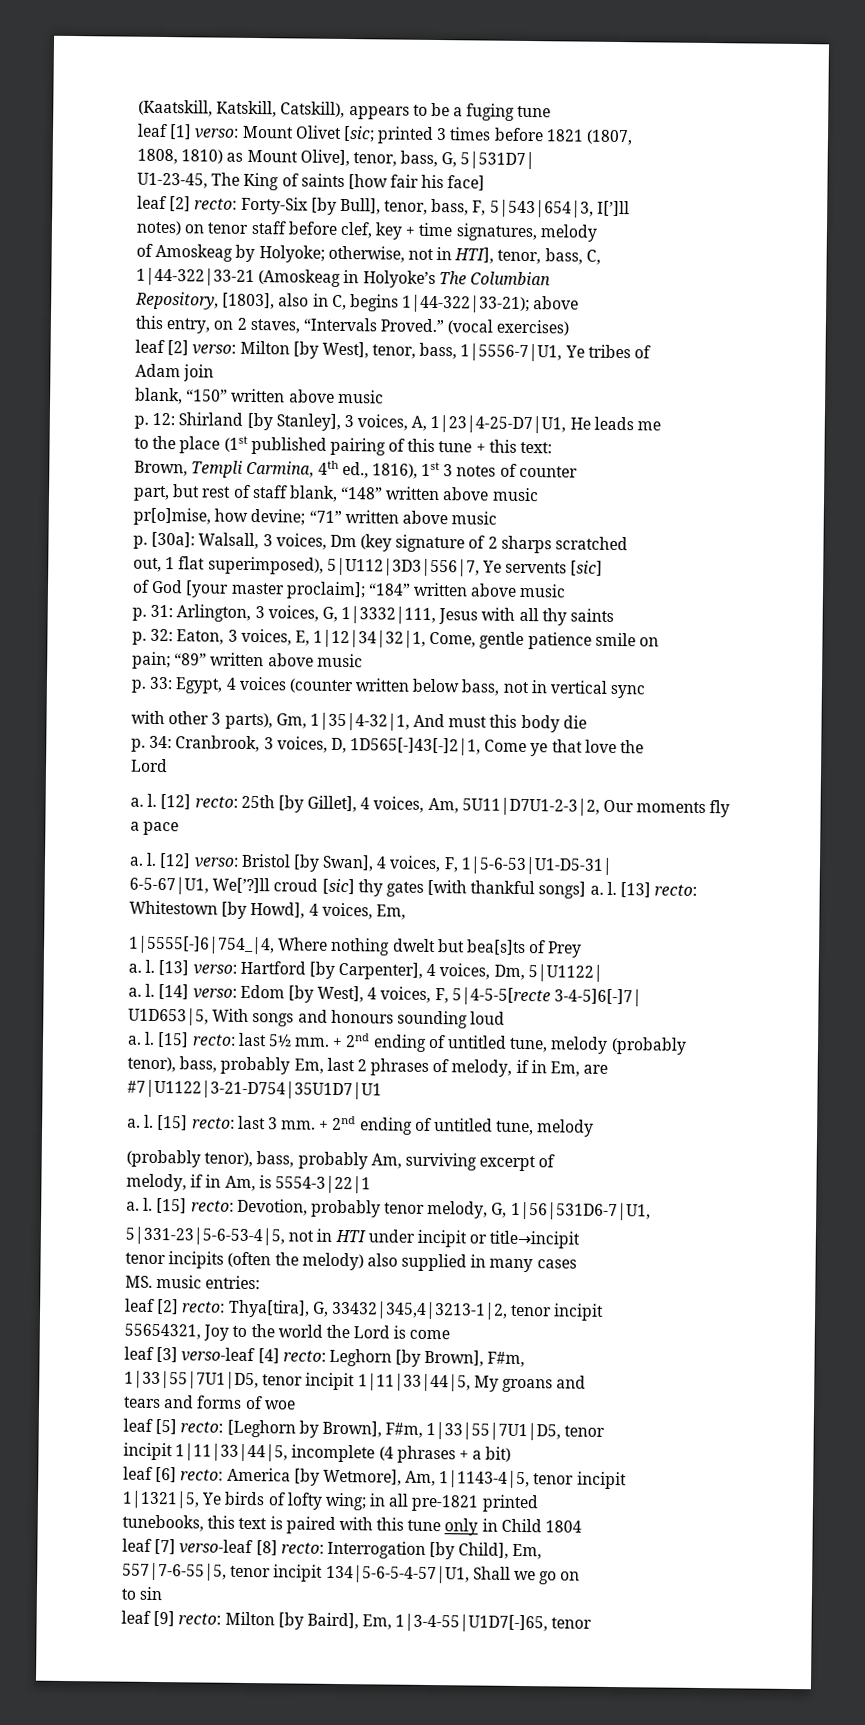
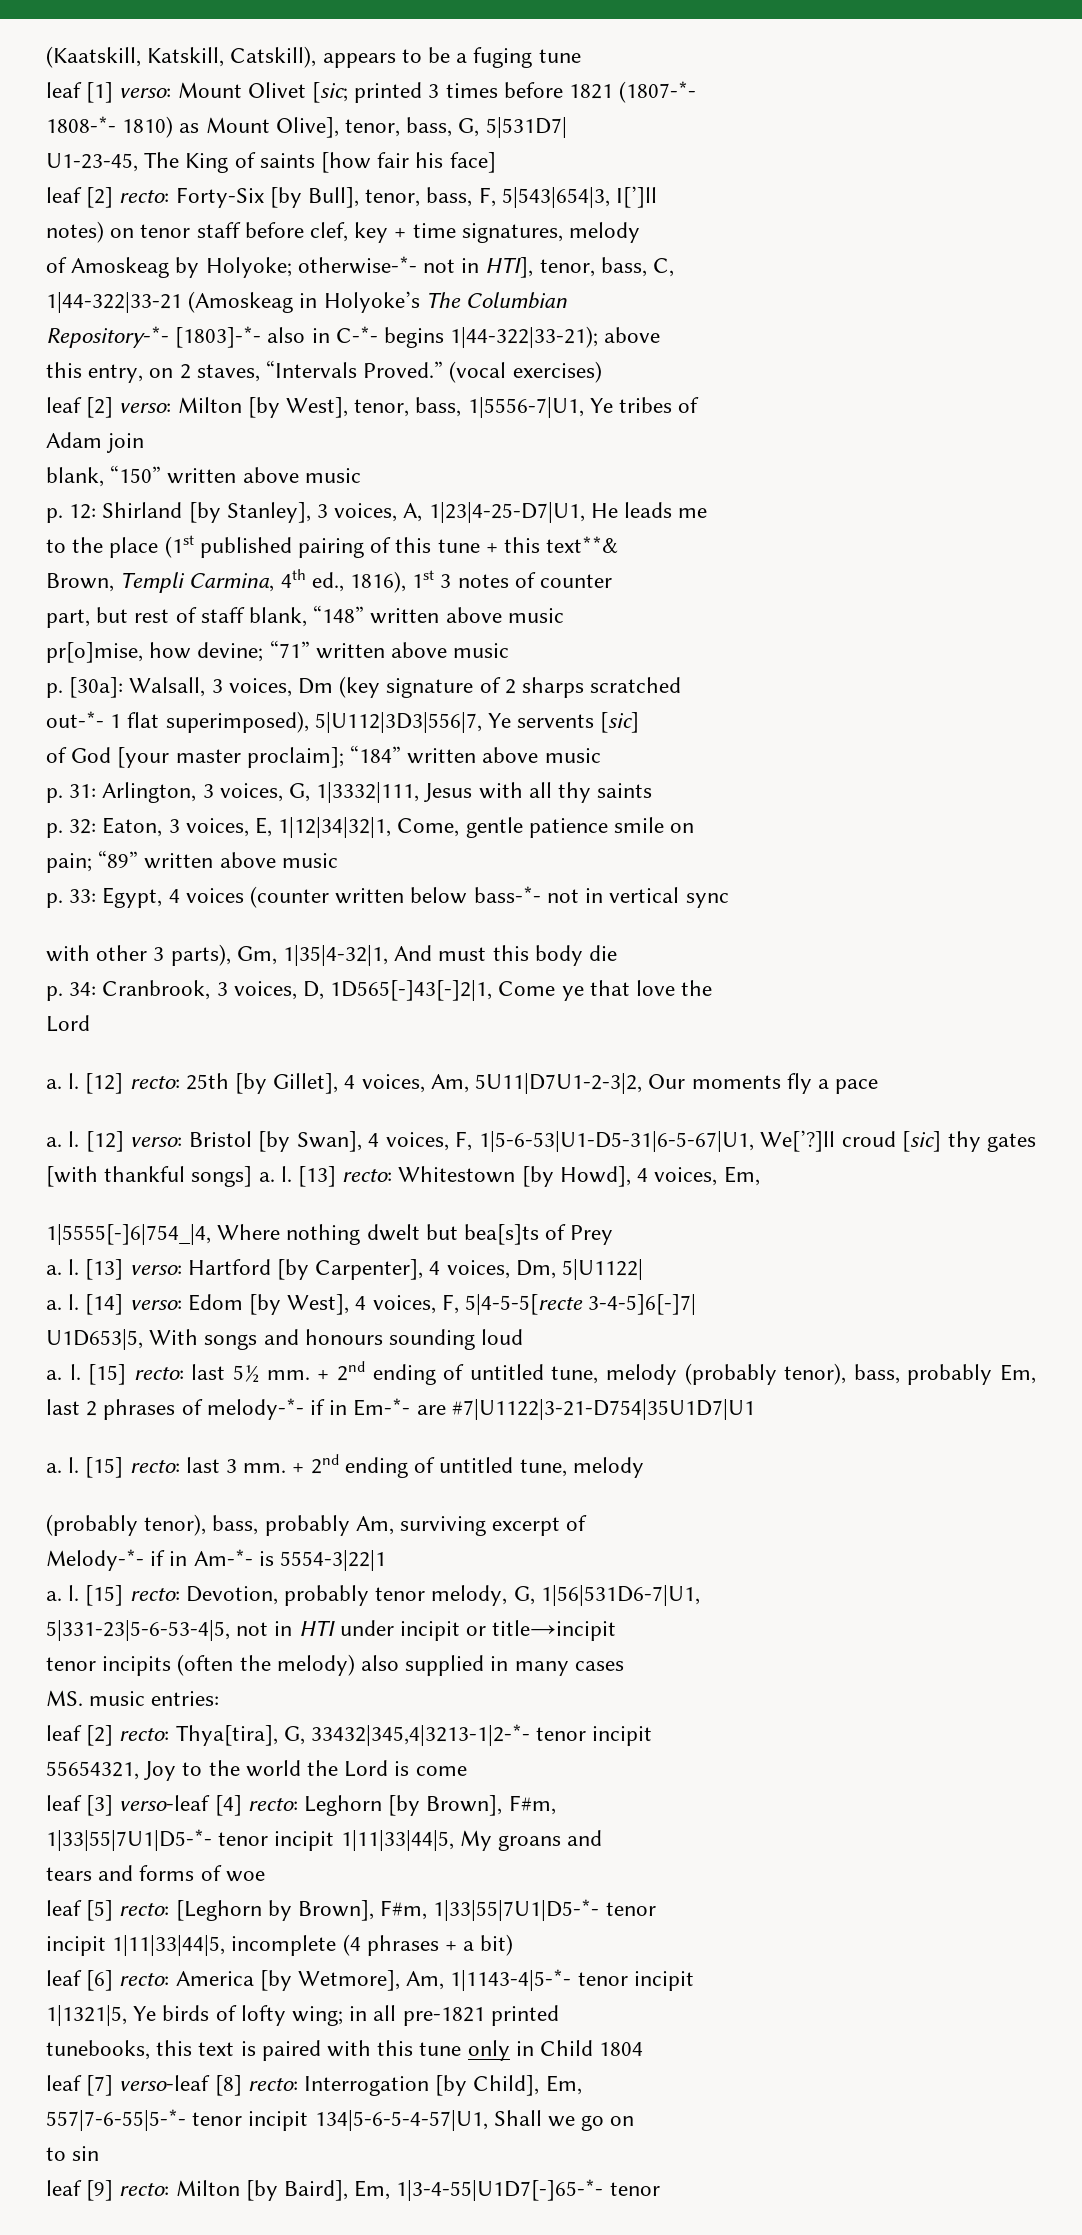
- leaf [1] verso: Mount Olivet [sic; printed 3 times before 1821 (1807,
- 1808, 1810) as Mount Olive], tenor, bass, G, 5|531D7|
+ leaf [1] verso: Mount Olivet [sic; printed 3 times before 1821 (1807-*-
+ 1808-*- 1810) as Mount Olive], tenor, bass, G, 5|531D7|
- of Amoskeag by Holyoke; otherwise, not in HTI], tenor, bass, C,
+ of Amoskeag by Holyoke; otherwise-*- not in HTI], tenor, bass, C,
- Repository, [1803], also in C, begins 1|44-322|33-21); above
+ Repository-*- [1803]-*- also in C-*- begins 1|44-322|33-21); above
- to the place (1st published pairing of this tune + this text:
+ to the place (1st published pairing of this tune + this text**&
- out, 1 flat superimposed), 5|U112|3D3|556|7, Ye servents [sic]
+ out-*- 1 flat superimposed), 5|U112|3D3|556|7, Ye servents [sic]
- p. 33: Egypt, 4 voices (counter written below bass, not in vertical sync
+ p. 33: Egypt, 4 voices (counter written below bass-*- not in vertical sync
- [12] verso: Bristol [by Swan], 4 voices, F, 1|5-6-53|U1-D5-31|
- 6-5-67|U1, We[’?]ll croud [sic] thy gates [with thankful songs] a. l.
+ [12] verso: Bristol [by Swan], 4 voices, F, 1|5-6-53|U1-D5-31|6-5-67|U1, We[’?]ll croud [sic] thy gates [with thankful songs] a. l.
- + 2nd ending of untitled tune, melody (probably tenor), bass, probably Em, last 2 phrases of melody, if in Em, are #7|U1122|3-21-D754|35U1D7|U1
+ + 2nd ending of untitled tune, melody (probably tenor), bass, probably Em, last 2 phrases of melody-*- if in Em-*- are #7|U1122|3-21-D754|35U1D7|U1
- melody, if in Am, is 5554-3|22|1
+ Melody-*- if in Am-*- is 5554-3|22|1
- leaf [2] recto: Thya[tira], G, 33432|345,4|3213-1|2, tenor incipit
+ leaf [2] recto: Thya[tira], G, 33432|345,4|3213-1|2-*- tenor incipit
- 1|33|55|7U1|D5, tenor incipit 1|11|33|44|5, My groans and
+ 1|33|55|7U1|D5-*- tenor incipit 1|11|33|44|5, My groans and
- leaf [5] recto: [Leghorn by Brown], F#m, 1|33|55|7U1|D5, tenor
+ leaf [5] recto: [Leghorn by Brown], F#m, 1|33|55|7U1|D5-*- tenor
- leaf [6] recto: America [by Wetmore], Am, 1|1143-4|5, tenor incipit
+ leaf [6] recto: America [by Wetmore], Am, 1|1143-4|5-*- tenor incipit
- 557|7-6-55|5, tenor incipit 134|5-6-5-4-57|U1, Shall we go on
+ 557|7-6-55|5-*- tenor incipit 134|5-6-5-4-57|U1, Shall we go on
- leaf [9] recto: Milton [by Baird], Em, 1|3-4-55|U1D7[-]65, tenor
+ leaf [9] recto: Milton [by Baird], Em, 1|3-4-55|U1D7[-]65-*- tenor

